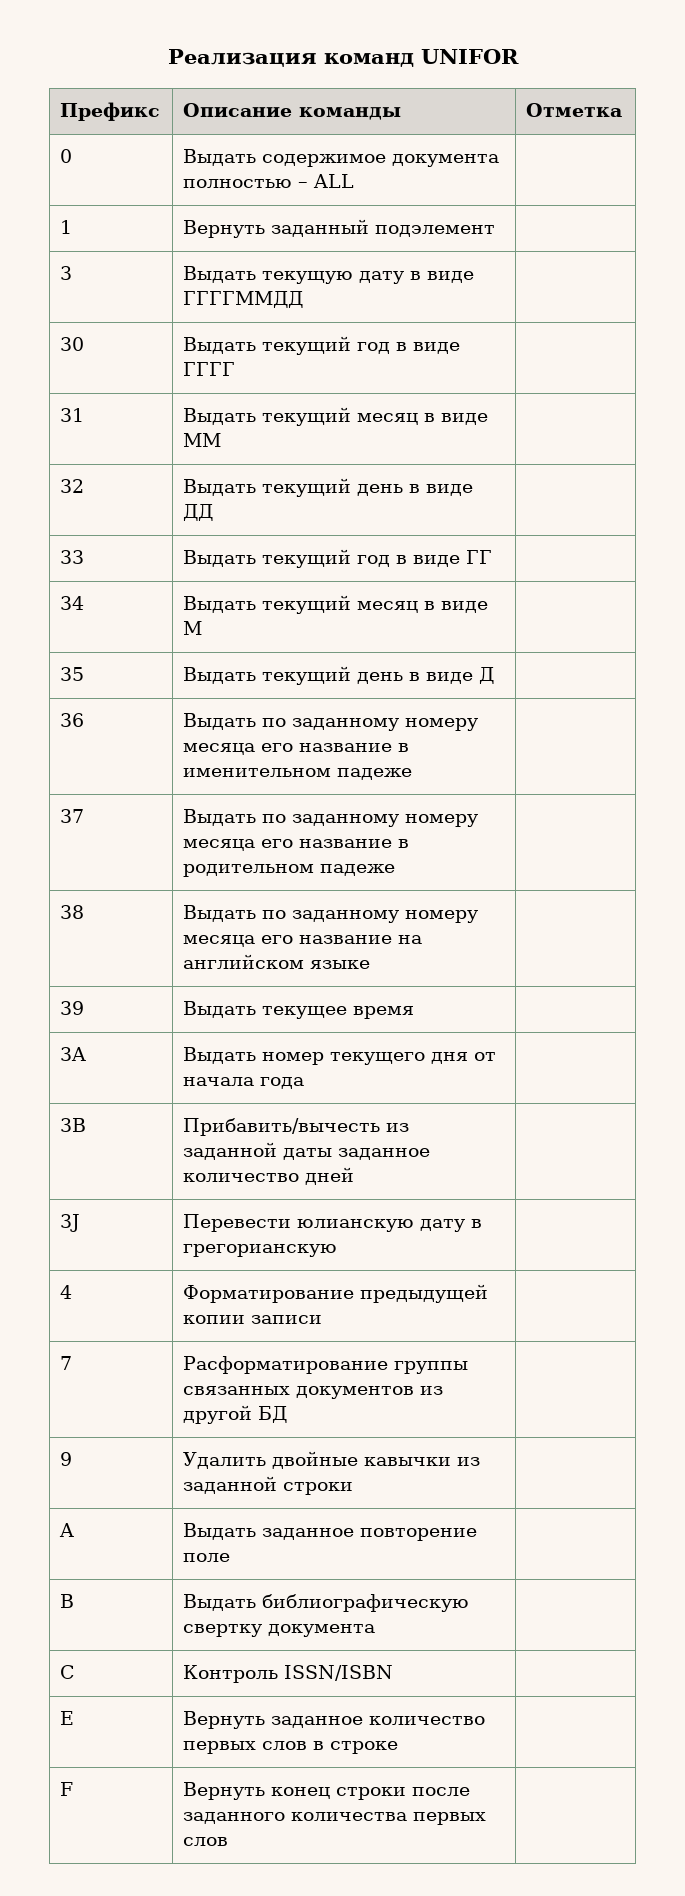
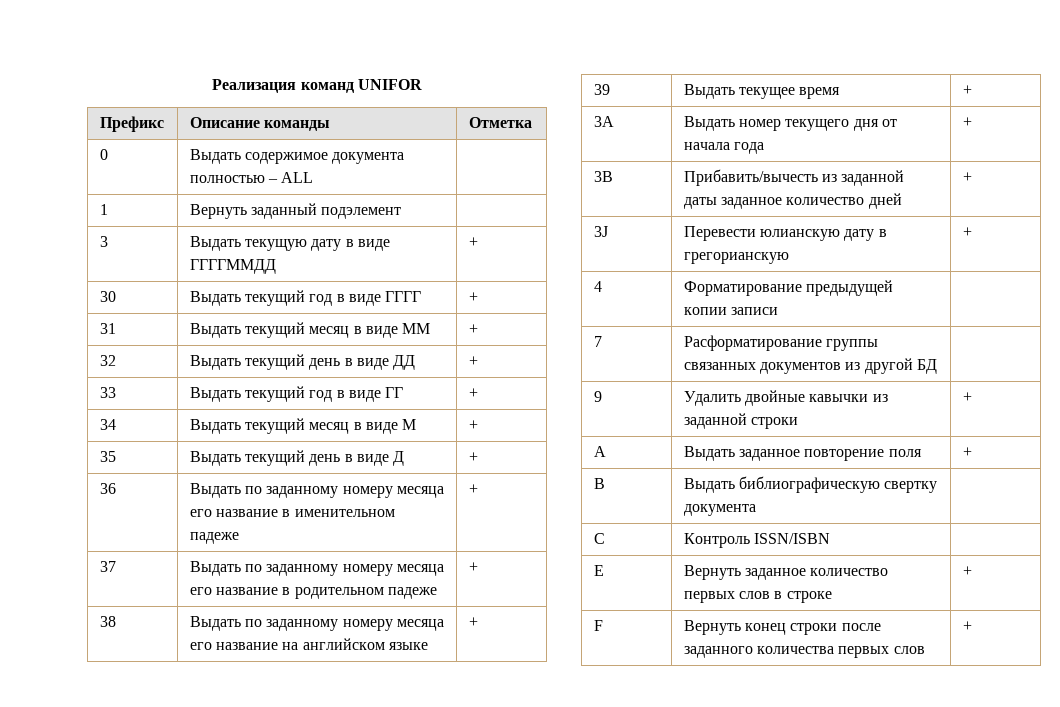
- 3 | Выдать текущую дату в виде ГГГГММДД |
+ 3 | Выдать текущую дату в виде ГГГГММДД | +
- 30 | Выдать текущий год в виде ГГГГ |
+ 30 | Выдать текущий год в виде ГГГГ | +
- 31 | Выдать текущий месяц в виде ММ |
+ 31 | Выдать текущий месяц в виде ММ | +
- 32 | Выдать текущий день в виде ДД |
+ 32 | Выдать текущий день в виде ДД | +
- 33 | Выдать текущий год в виде ГГ |
+ 33 | Выдать текущий год в виде ГГ | +
- 34 | Выдать текущий месяц в виде М |
+ 34 | Выдать текущий месяц в виде М | +
- 35 | Выдать текущий день в виде Д |
+ 35 | Выдать текущий день в виде Д | +
- 36 | Выдать по заданному номеру месяца его название в именительном падеже |
+ 36 | Выдать по заданному номеру месяца его название в именительном падеже | +
- 37 | Выдать по заданному номеру месяца его название в родительном падеже |
+ 37 | Выдать по заданному номеру месяца его название в родительном падеже | +
- 38 | Выдать по заданному номеру месяца его название на английском языке |
+ 38 | Выдать по заданному номеру месяца его название на английском языке | +
- 39 | Выдать текущее время |
+ 39 | Выдать текущее время | +
- 3A | Выдать номер текущего дня от начала года |
+ 3A | Выдать номер текущего дня от начала года | +
- 3B | Прибавить/вычесть из заданной даты заданное количество дней |
+ 3B | Прибавить/вычесть из заданной даты заданное количество дней | +
- 3J | Перевести юлианскую дату в грегорианскую |
+ 3J | Перевести юлианскую дату в грегорианскую | +
- 9 | Удалить двойные кавычки из заданной строки |
+ 9 | Удалить двойные кавычки из заданной строки | +
- A | Выдать заданное повторение поле |
+ A | Выдать заданное повторение поля | +
- E | Вернуть заданное количество первых слов в строке |
+ E | Вернуть заданное количество первых слов в строке | +
- F | Вернуть конец строки после заданного количества первых слов |
+ F | Вернуть конец строки после заданного количества первых слов | +

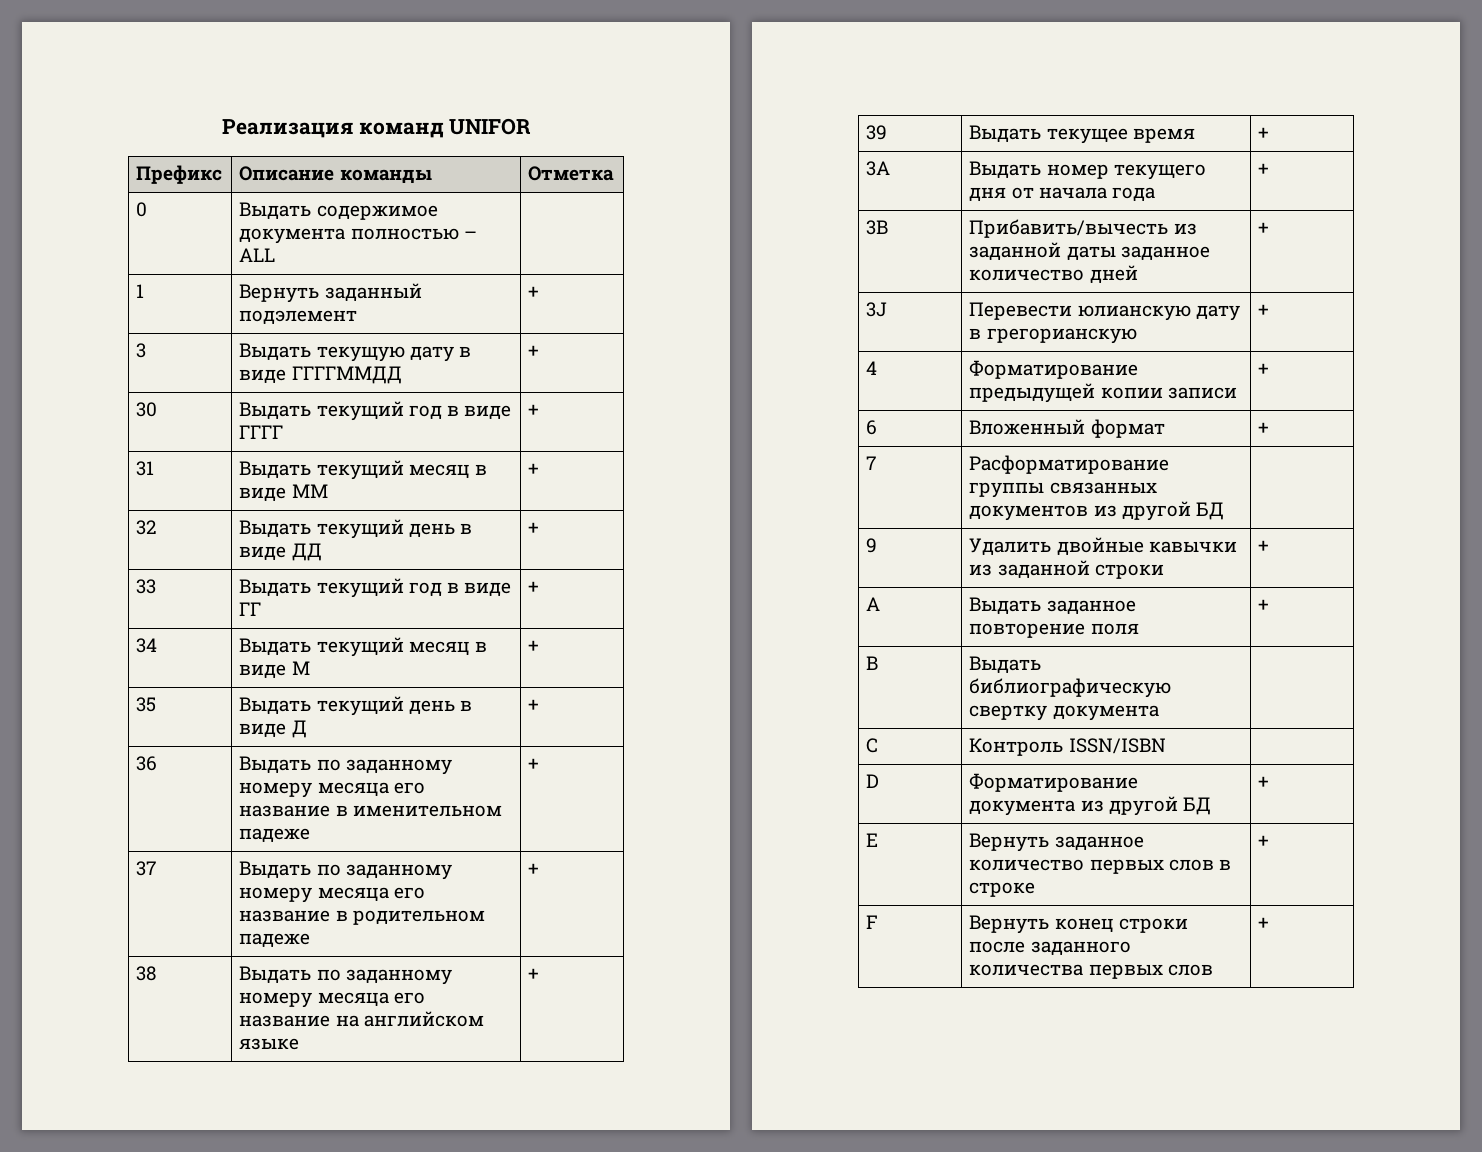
- 1 | Вернуть заданный подэлемент |
+ 1 | Вернуть заданный подэлемент | +
- 4 | Форматирование предыдущей копии записи |
+ 4 | Форматирование предыдущей копии записи | +
+ 6 | Вложенный формат | +
+ D | Форматирование документа из другой БД | +

